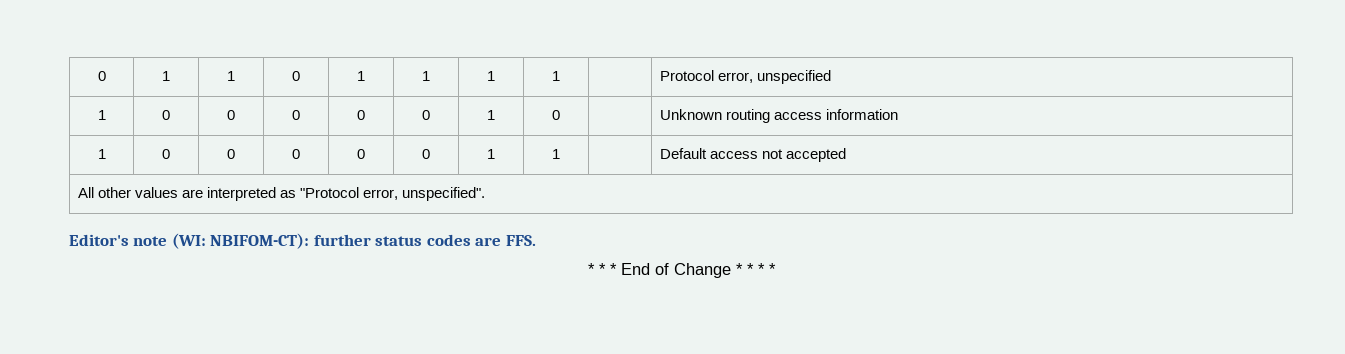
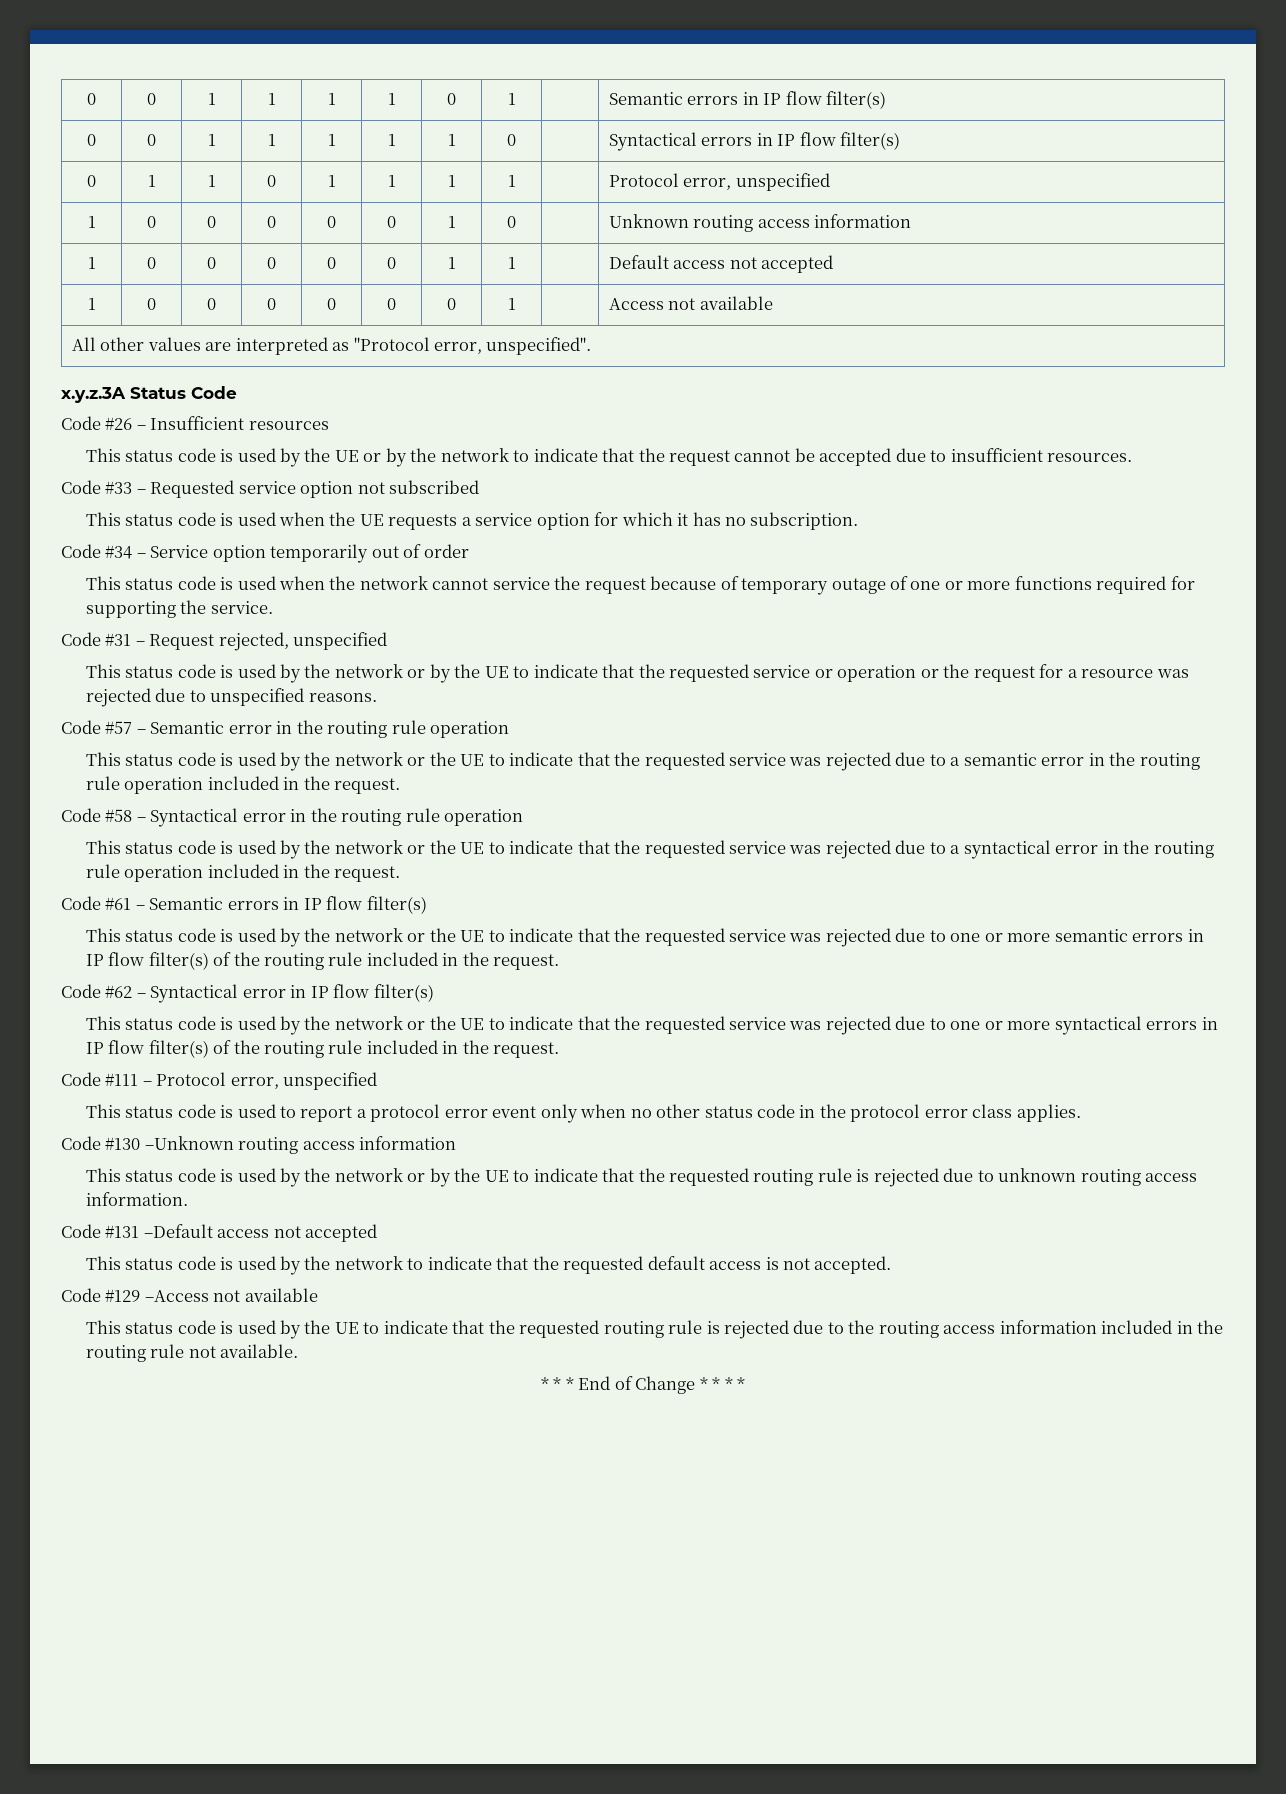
+ 0 | 0 | 1 | 1 | 1 | 1 | 0 | 1 | | Semantic errors in IP flow filter(s)
+ 0 | 0 | 1 | 1 | 1 | 1 | 1 | 0 | | Syntactical errors in IP flow filter(s)
+ 1 | 0 | 0 | 0 | 0 | 0 | 0 | 1 | | Access not available
- Editor's note (WI: NBIFOM-CT): further status codes are FFS.
+ x.y.z.3A Status Code
+ Code #26 – Insufficient resources
+ This status code is used by the UE or by the network to indicate that the request cannot be accepted due to insufficient resources.
+ Code #33 – Requested service option not subscribed
+ This status code is used when the UE requests a service option for which it has no subscription.
+ Code #34 – Service option temporarily out of order
+ This status code is used when the network cannot service the request because of temporary outage of one or more functions required for supporting the service.
+ Code #31 – Request rejected, unspecified
+ This status code is used by the network or by the UE to indicate that the requested service or operation or the request for a resource was rejected due to unspecified reasons.
+ Code #57 – Semantic error in the routing rule operation
+ This status code is used by the network or the UE to indicate that the requested service was rejected due to a semantic error in the routing rule operation included in the request.
+ Code #58 – Syntactical error in the routing rule operation
+ This status code is used by the network or the UE to indicate that the requested service was rejected due to a syntactical error in the routing rule operation included in the request.
+ Code #61 – Semantic errors in IP flow filter(s)
+ This status code is used by the network or the UE to indicate that the requested service was rejected due to one or more semantic errors in IP flow filter(s) of the routing rule included in the request.
+ Code #62 – Syntactical error in IP flow filter(s)
+ This status code is used by the network or the UE to indicate that the requested service was rejected due to one or more syntactical errors in IP flow filter(s) of the routing rule included in the request.
+ Code #111 – Protocol error, unspecified
+ This status code is used to report a protocol error event only when no other status code in the protocol error class applies.
+ Code #130 –Unknown routing access information
+ This status code is used by the network or by the UE to indicate that the requested routing rule is rejected due to unknown routing access information.
+ Code #131 –Default access not accepted
+ This status code is used by the network to indicate that the requested default access is not accepted.
+ Code #129 –Access not available
+ This status code is used by the UE to indicate that the requested routing rule is rejected due to the routing access information included in the routing rule not available.

